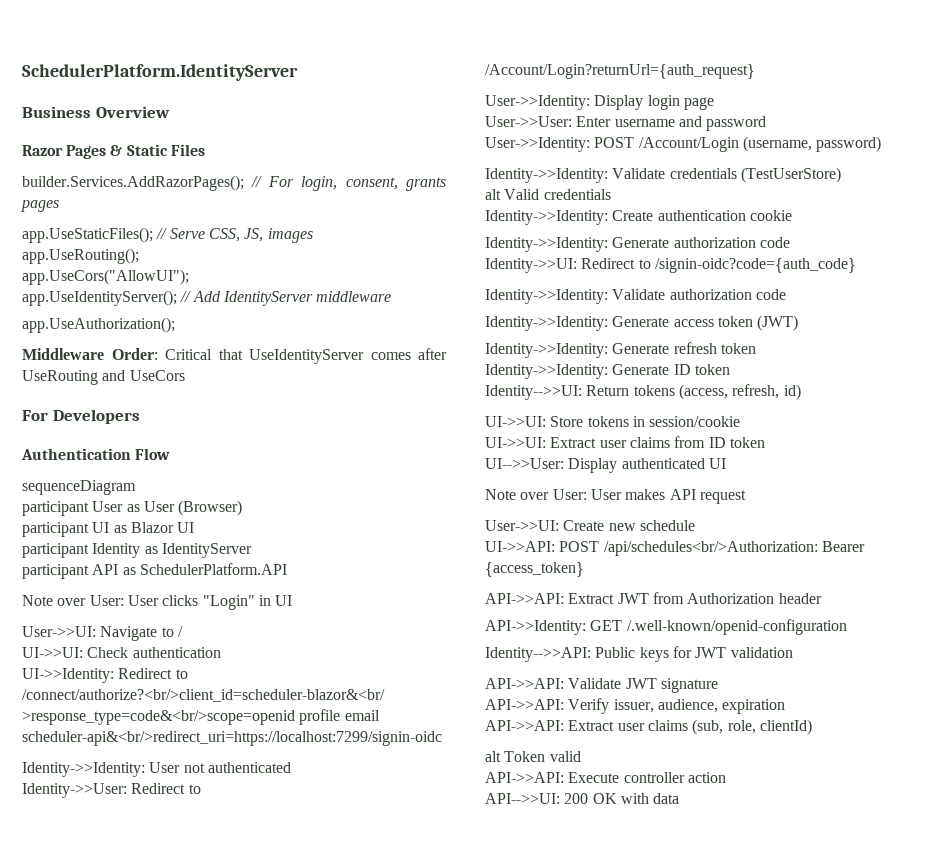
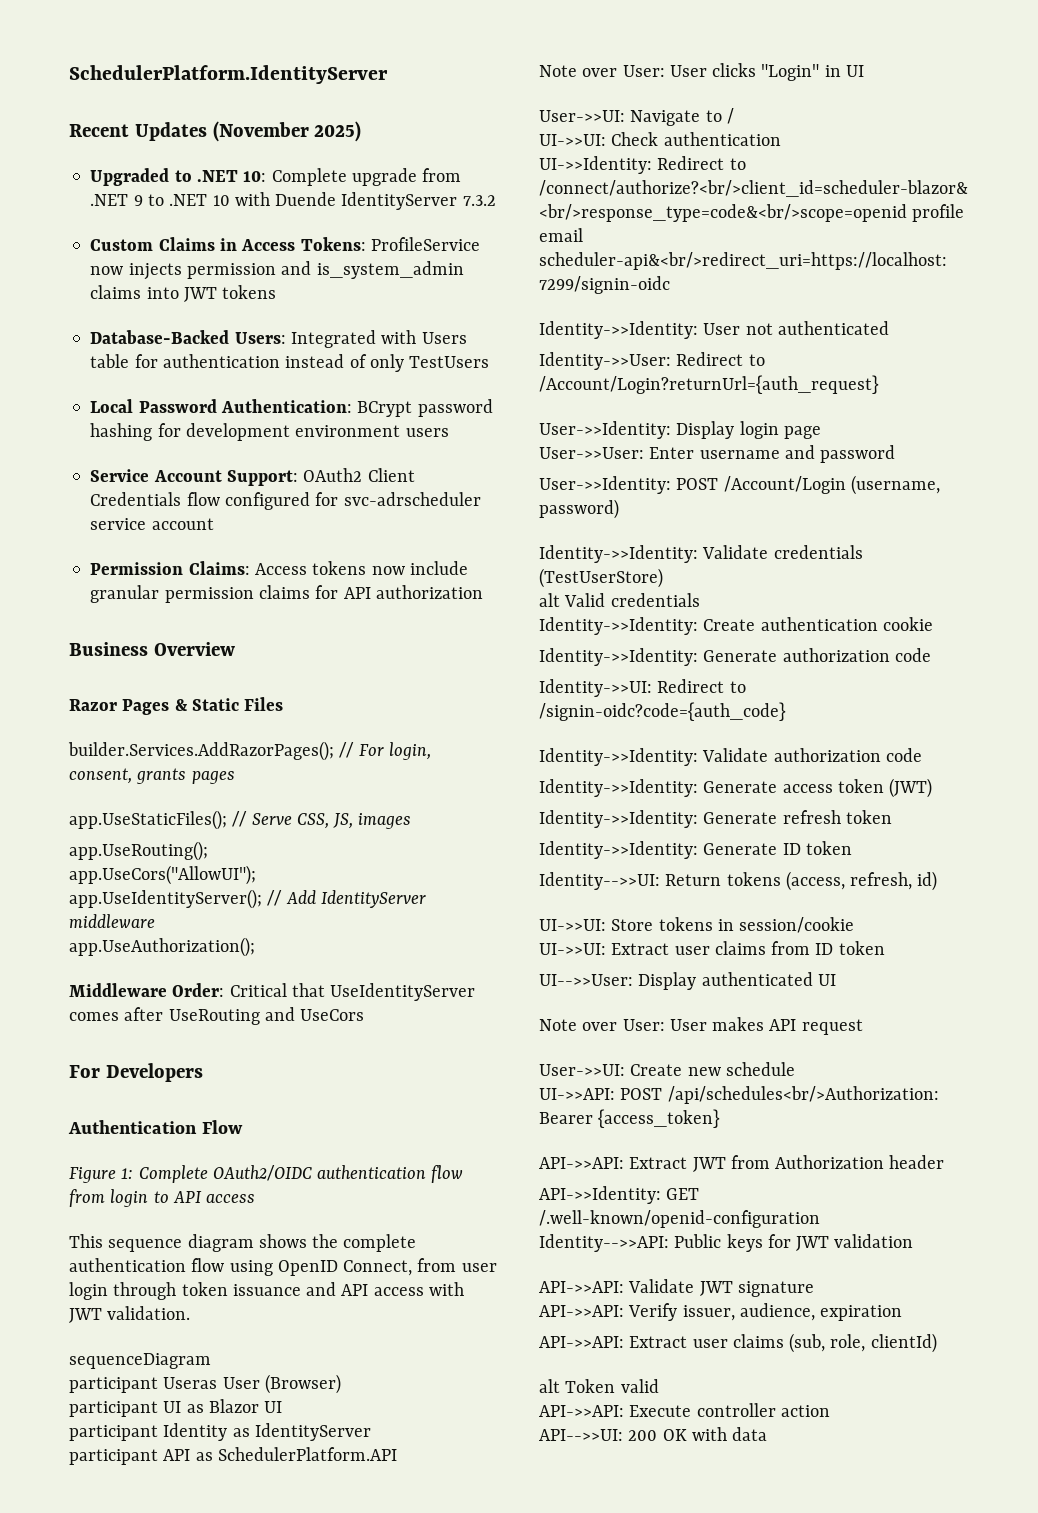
+ Recent Updates (November 2025)
+ Upgraded to .NET 10: Complete upgrade from .NET 9 to .NET 10 with Duende IdentityServer 7.3.2
+ Custom Claims in Access Tokens: ProfileService now injects permission and is_system_admin claims into JWT tokens
+ Database-Backed Users: Integrated with Users table for authentication instead of only TestUsers
+ Local Password Authentication: BCrypt password hashing for development environment users
+ Service Account Support: OAuth2 Client Credentials flow configured for svc-adrscheduler service account
+ Permission Claims: Access tokens now include granular permission claims for API authorization
+ Figure 1: Complete OAuth2/OIDC authentication flow from login to API access
+ This sequence diagram shows the complete authentication flow using OpenID Connect, from user login through token issuance and API access with JWT validation.
- participant User as User (Browser)
+ participant Useras User (Browser)

